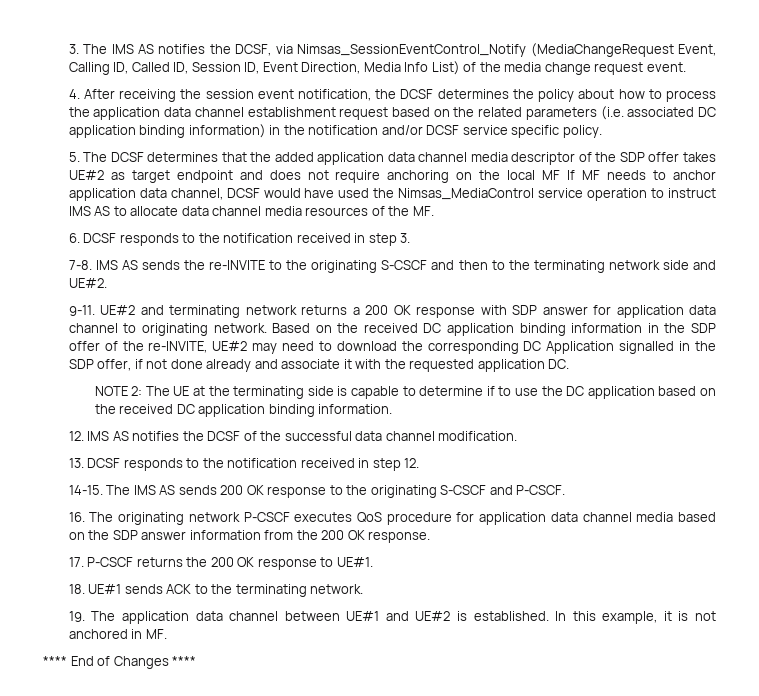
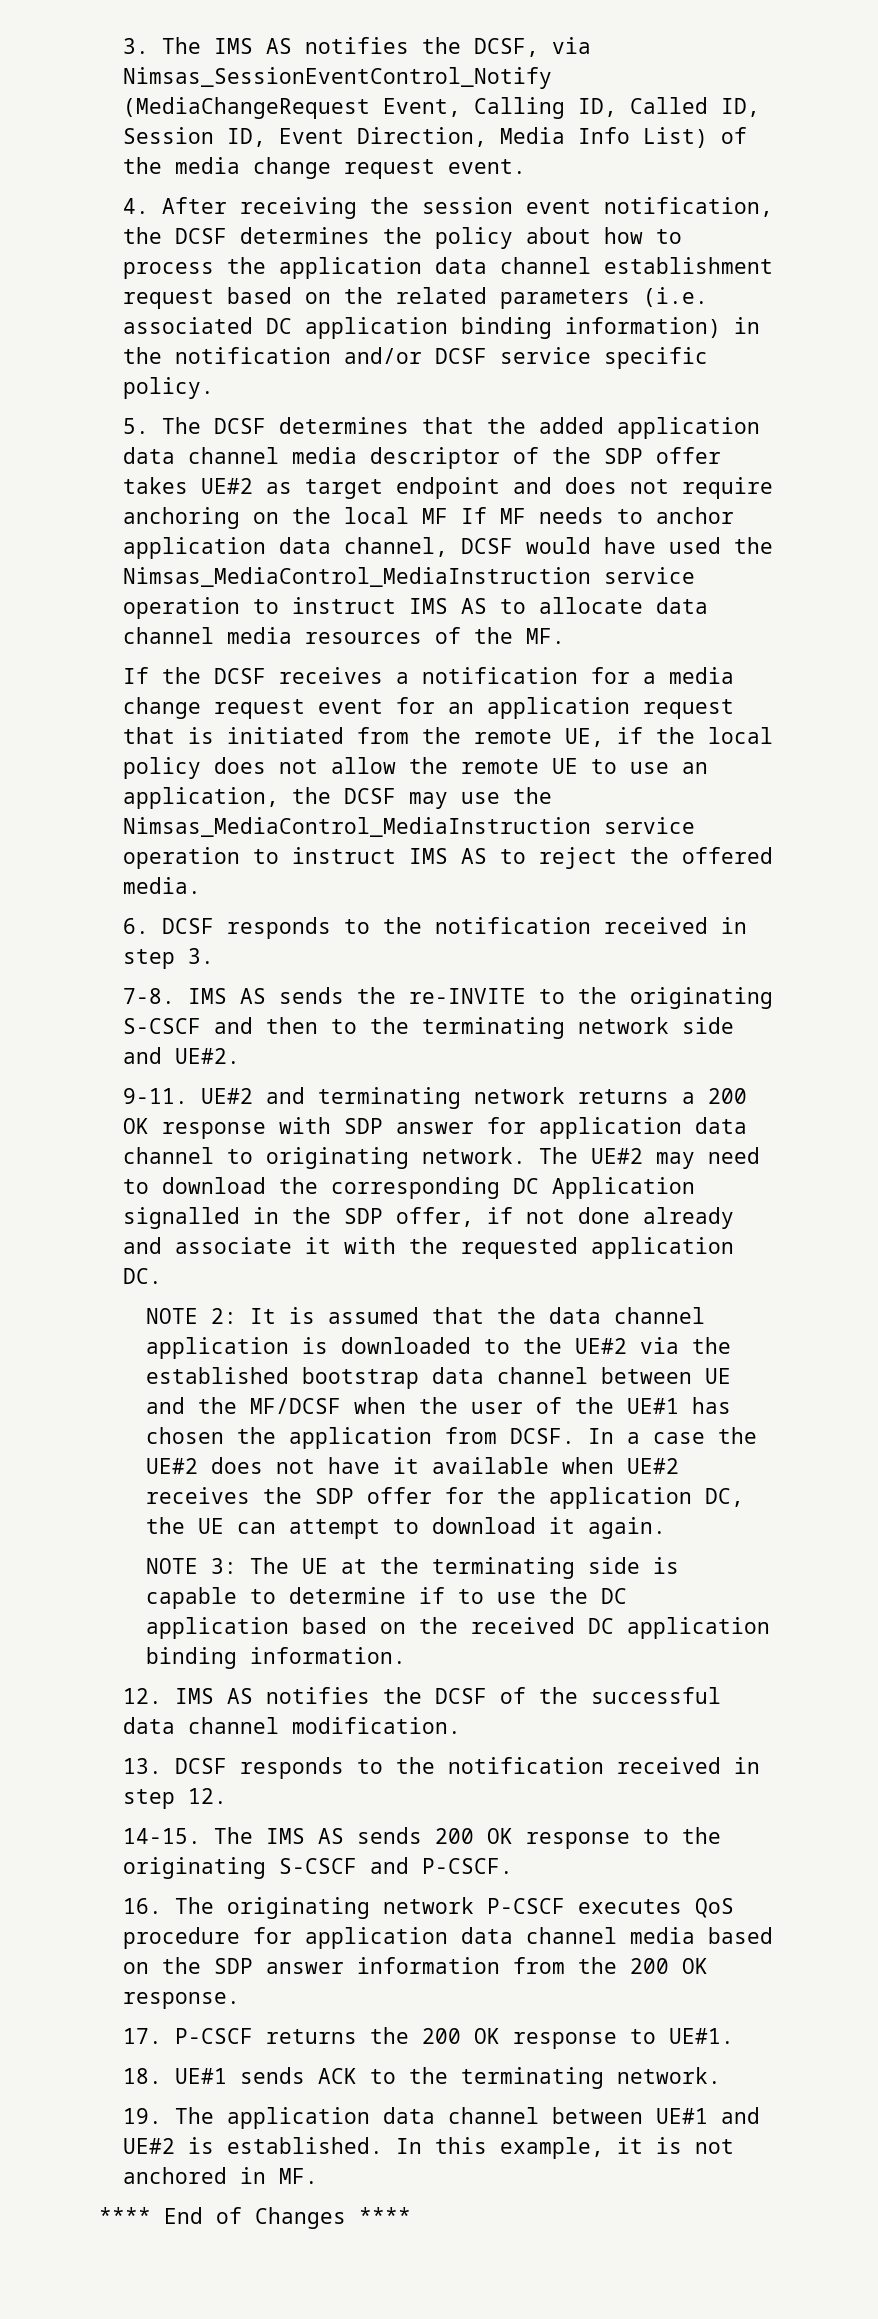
- 5. The DCSF determines that the added application data channel media descriptor of the SDP offer takes UE#2 as target endpoint and does not require anchoring on the local MF If MF needs to anchor application data channel, DCSF would have used the Nimsas_MediaControl service operation to instruct IMS AS to allocate data channel media resources of the MF.
+ 5. The DCSF determines that the added application data channel media descriptor of the SDP offer takes UE#2 as target endpoint and does not require anchoring on the local MF If MF needs to anchor application data channel, DCSF would have used the Nimsas_MediaControl_MediaInstruction service operation to instruct IMS AS to allocate data channel media resources of the MF.
+ If the DCSF receives a notification for a media change request event for an application request that is initiated from the remote UE, if the local policy does not allow the remote UE to use an application, the DCSF may use the Nimsas_MediaControl_MediaInstruction service operation to instruct IMS AS to reject the offered media.
- Based on the received DC application binding information in the SDP offer of the re-INVITE, UE#2 may need to download the corresponding DC Application signalled in the SDP offer, if not done already and associate it with the requested application DC.
+ The UE#2 may need to download the corresponding DC Application signalled in the SDP offer, if not done already and associate it with the requested application DC.
- NOTE 2: The UE at the terminating side is capable to determine if to use the DC application based on the received DC application binding information.
+ NOTE 2: It is assumed that the data channel application is downloaded to the UE#2 via the established bootstrap data channel between UE and the MF/DCSF when the user of the UE#1 has chosen the application from DCSF. In a case the UE#2 does not have it available when UE#2 receives the SDP offer for the application DC, the UE can attempt to download it again.
+ NOTE 3: The UE at the terminating side is capable to determine if to use the DC application based on the received DC application binding information.

